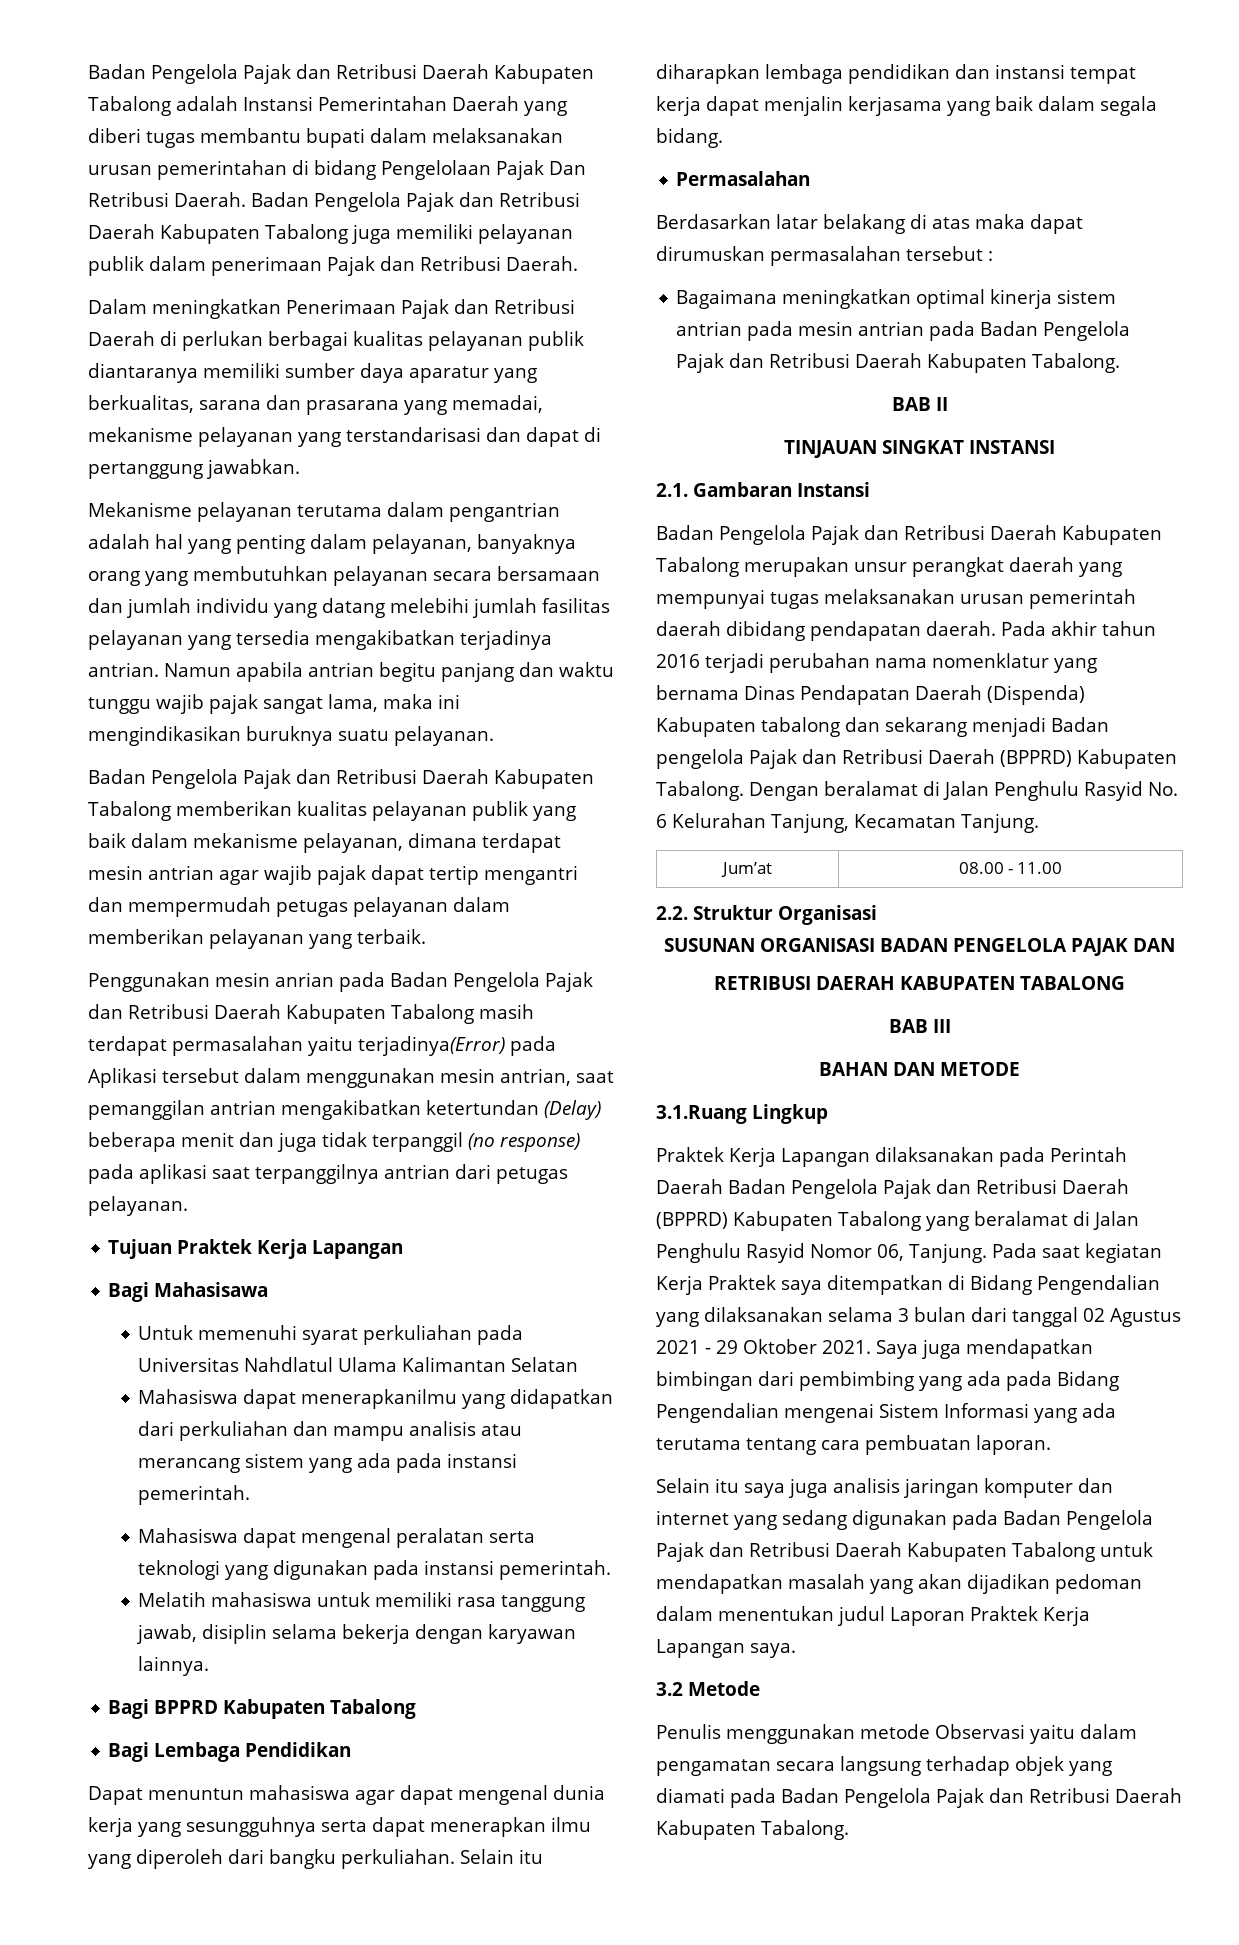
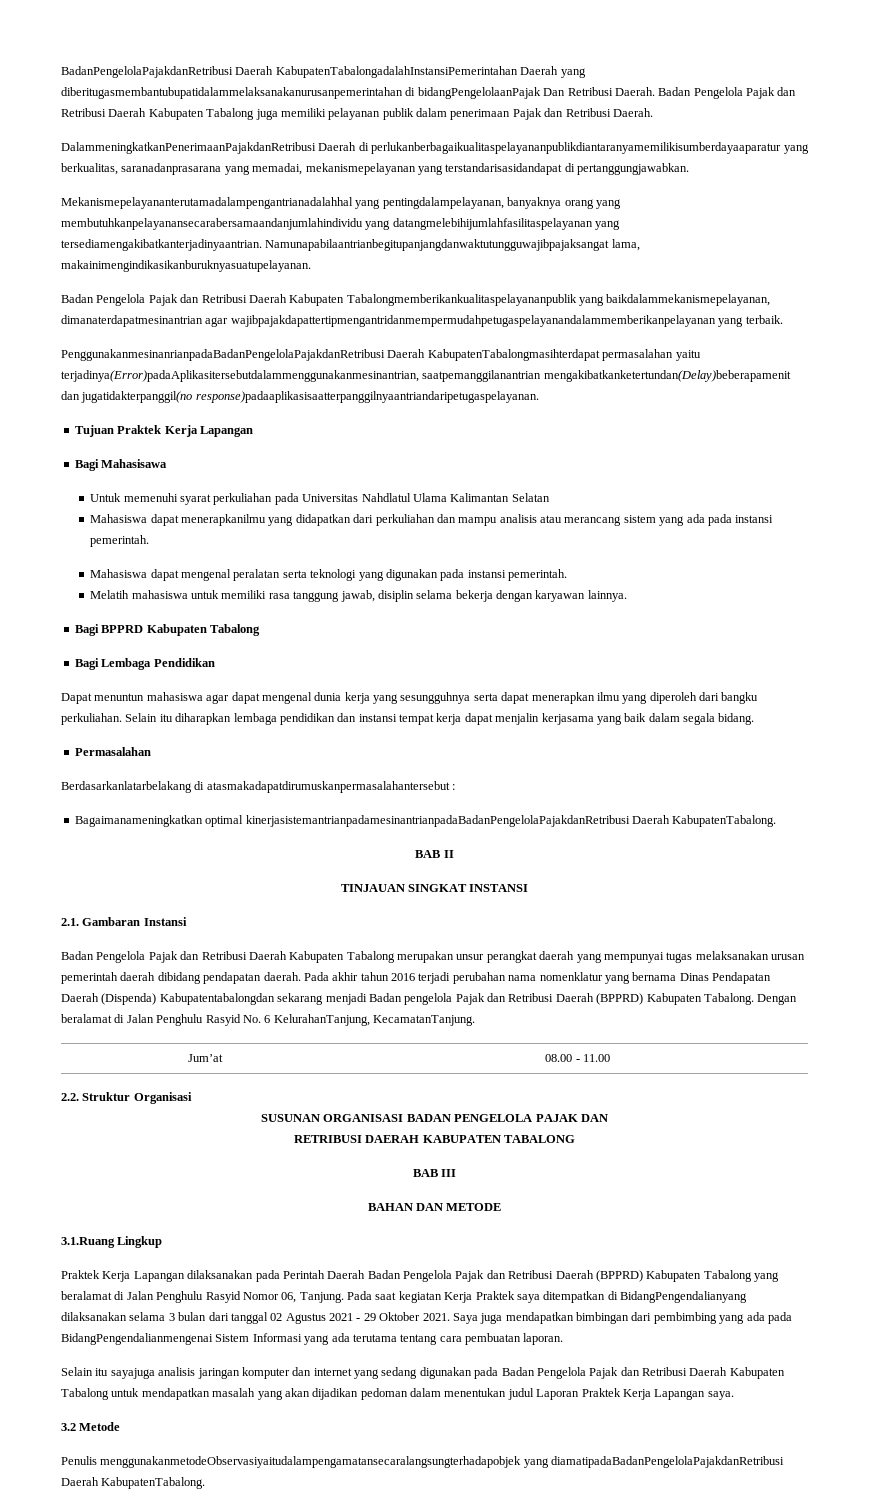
- Badan Pengelola Pajak dan Retribusi Daerah Kabupaten Tabalong adalah Instansi Pemerintahan Daerah yang diberi tugas membantu bupati dalam melaksanakan urusan pemerintahan di bidang Pengelolaan Pajak Dan Retribusi Daerah.
+ BadanPengelolaPajakdanRetribusi Daerah KabupatenTabalongadalahInstansiPemerintahan Daerah yang diberitugasmembantubupatidalammelaksanakanurusanpemerintahan di bidangPengelolaanPajak Dan Retribusi Daerah.
- Dalam meningkatkan Penerimaan Pajak dan Retribusi Daerah di perlukan berbagai kualitas pelayanan publik diantaranya memiliki sumber daya aparatur yang berkualitas, sarana dan prasarana yang memadai, mekanisme pelayanan yang terstandarisasi dan dapat di pertanggung jawabkan.
- Mekanisme pelayanan terutama dalam pengantrian adalah hal yang penting dalam pelayanan, banyaknya orang yang membutuhkan pelayanan secara bersamaan dan jumlah individu yang datang melebihi jumlah fasilitas pelayanan yang tersedia mengakibatkan terjadinya antrian. Namun apabila antrian begitu panjang dan waktu tunggu wajib pajak sangat lama, maka ini mengindikasikan buruknya suatu pelayanan.
- Badan Pengelola Pajak dan Retribusi Daerah Kabupaten Tabalong memberikan kualitas pelayanan publik yang baik dalam mekanisme pelayanan, dimana terdapat mesin antrian agar wajib pajak dapat tertip mengantri dan mempermudah petugas pelayanan dalam memberikan pelayanan yang terbaik.
- Penggunakan mesin anrian pada Badan Pengelola Pajak dan Retribusi Daerah Kabupaten Tabalong masih terdapat permasalahan yaitu terjadinya(Error) pada Aplikasi tersebut dalam menggunakan mesin antrian, saat pemanggilan antrian mengakibatkan ketertundan (Delay) beberapa menit dan juga tidak terpanggil (no response) pada aplikasi saat terpanggilnya antrian dari petugas pelayanan.
+ DalammeningkatkanPenerimaanPajakdanRetribusi Daerah di perlukanberbagaikualitaspelayananpublikdiantaranyamemilikisumberdayaaparatur yang berkualitas, saranadanprasarana yang memadai, mekanismepelayanan yang terstandarisasidandapat di pertanggungjawabkan.
+ Mekanismepelayananterutamadalampengantrianadalahhal yang pentingdalampelayanan, banyaknya orang yang membutuhkanpelayanansecarabersamaandanjumlahindividu yang datangmelebihijumlahfasilitaspelayanan yang tersediamengakibatkanterjadinyaantrian. Namunapabilaantrianbegitupanjangdanwaktutungguwajibpajaksangat lama, makainimengindikasikanburuknyasuatupelayanan.
+ Badan Pengelola Pajak dan Retribusi Daerah Kabupaten Tabalongmemberikankualitaspelayananpublik yang baikdalammekanismepelayanan, dimanaterdapatmesinantrian agar wajibpajakdapattertipmengantridanmempermudahpetugaspelayanandalammemberikanpelayanan yang terbaik.
+ PenggunakanmesinanrianpadaBadanPengelolaPajakdanRetribusi Daerah KabupatenTabalongmasihterdapat permasalahan yaitu terjadinya(Error)padaAplikasitersebutdalammenggunakanmesinantrian, saatpemanggilanantrian mengakibatkanketertundan(Delay)beberapamenit dan jugatidakterpanggil(no response)padaaplikasisaatterpanggilnyaantriandaripetugaspelayanan.
- Berdasarkan latar belakang di atas maka dapat dirumuskan permasalahan tersebut :
- Bagaimana meningkatkan optimal kinerja sistem antrian pada mesin antrian pada Badan Pengelola Pajak dan Retribusi Daerah Kabupaten Tabalong.
+ Berdasarkanlatarbelakang di atasmakadapatdirumuskanpermasalahantersebut :
+ Bagaimanameningkatkan optimal kinerjasistemantrianpadamesinantrianpadaBadanPengelolaPajakdanRetribusi Daerah KabupatenTabalong.
- Pada akhir tahun 2016 terjadi perubahan nama nomenklatur yang bernama Dinas Pendapatan Daerah (Dispenda) Kabupaten tabalong dan sekarang menjadi Badan pengelola Pajak dan Retribusi Daerah (BPPRD) Kabupaten Tabalong.
+ Pada akhir tahun 2016 terjadi perubahan nama nomenklatur yang bernama Dinas Pendapatan Daerah (Dispenda) Kabupatentabalongdan sekarang menjadi Badan pengelola Pajak dan Retribusi Daerah (BPPRD) Kabupaten Tabalong.
- Dengan beralamat di Jalan Penghulu Rasyid No. 6 Kelurahan Tanjung, Kecamatan Tanjung.
+ Dengan beralamat di Jalan Penghulu Rasyid No. 6 KelurahanTanjung, KecamatanTanjung.
- Pada saat kegiatan Kerja Praktek saya ditempatkan di Bidang Pengendalian yang dilaksanakan selama 3 bulan dari tanggal 02 Agustus 2021 - 29 Oktober 2021.
+ Pada saat kegiatan Kerja Praktek saya ditempatkan di BidangPengendalianyang dilaksanakan selama 3 bulan dari tanggal 02 Agustus 2021 - 29 Oktober 2021.
- Saya juga mendapatkan bimbingan dari pembimbing yang ada pada Bidang Pengendalian mengenai Sistem Informasi yang ada terutama tentang cara pembuatan laporan.
+ Saya juga mendapatkan bimbingan dari pembimbing yang ada pada BidangPengendalianmengenai Sistem Informasi yang ada terutama tentang cara pembuatan laporan.
- Selain itu saya juga analisis jaringan komputer dan internet yang sedang digunakan pada Badan Pengelola Pajak dan Retribusi Daerah Kabupaten Tabalong untuk mendapatkan masalah yang akan dijadikan pedoman dalam menentukan judul Laporan Praktek Kerja Lapangan saya.
+ Selain itu sayajuga analisis jaringan komputer dan internet yang sedang digunakan pada Badan Pengelola Pajak dan Retribusi Daerah Kabupaten Tabalong untuk mendapatkan masalah yang akan dijadikan pedoman dalam menentukan judul Laporan Praktek Kerja Lapangan saya.
- Penulis menggunakan metode Observasi yaitu dalam pengamatan secara langsung terhadap objek yang diamati pada Badan Pengelola Pajak dan Retribusi Daerah Kabupaten Tabalong.
+ Penulis menggunakanmetodeObservasiyaitudalampengamatansecaralangsungterhadapobjek yang diamatipadaBadanPengelolaPajakdanRetribusi Daerah KabupatenTabalong.

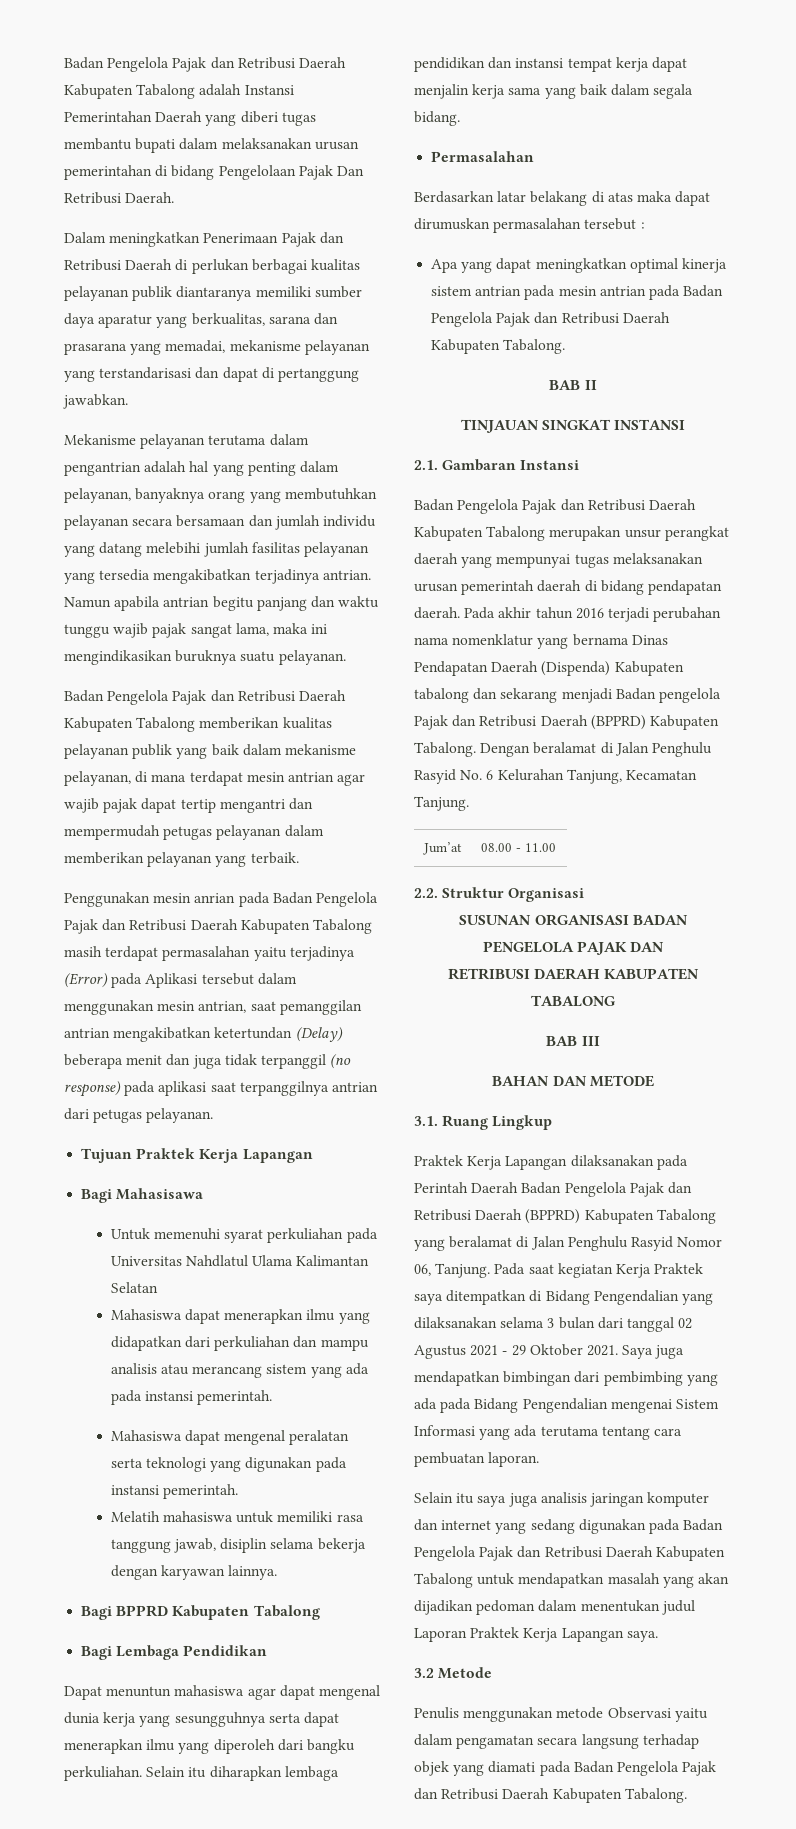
- BadanPengelolaPajakdanRetribusi Daerah KabupatenTabalongadalahInstansiPemerintahan Daerah yang diberitugasmembantubupatidalammelaksanakanurusanpemerintahan di bidangPengelolaanPajak Dan Retribusi Daerah. Badan Pengelola Pajak dan Retribusi Daerah Kabupaten Tabalong juga memiliki pelayanan publik dalam penerimaan Pajak dan Retribusi Daerah.
- DalammeningkatkanPenerimaanPajakdanRetribusi Daerah di perlukanberbagaikualitaspelayananpublikdiantaranyamemilikisumberdayaaparatur yang berkualitas, saranadanprasarana yang memadai, mekanismepelayanan yang terstandarisasidandapat di pertanggungjawabkan.
- Mekanismepelayananterutamadalampengantrianadalahhal yang pentingdalampelayanan, banyaknya orang yang membutuhkanpelayanansecarabersamaandanjumlahindividu yang datangmelebihijumlahfasilitaspelayanan yang tersediamengakibatkanterjadinyaantrian. Namunapabilaantrianbegitupanjangdanwaktutungguwajibpajaksangat lama, makainimengindikasikanburuknyasuatupelayanan.
- Badan Pengelola Pajak dan Retribusi Daerah Kabupaten Tabalongmemberikankualitaspelayananpublik yang baikdalammekanismepelayanan, dimanaterdapatmesinantrian agar wajibpajakdapattertipmengantridanmempermudahpetugaspelayanandalammemberikanpelayanan yang terbaik.
- PenggunakanmesinanrianpadaBadanPengelolaPajakdanRetribusi Daerah KabupatenTabalongmasihterdapat permasalahan yaitu terjadinya(Error)padaAplikasitersebutdalammenggunakanmesinantrian, saatpemanggilanantrian mengakibatkanketertundan(Delay)beberapamenit dan jugatidakterpanggil(no response)padaaplikasisaatterpanggilnyaantriandaripetugaspelayanan.
+ Badan Pengelola Pajak dan Retribusi Daerah Kabupaten Tabalong adalah Instansi Pemerintahan Daerah yang diberi tugas membantu bupati dalam melaksanakan urusan pemerintahan di bidang Pengelolaan Pajak Dan Retribusi Daerah.
+ Dalam meningkatkan Penerimaan Pajak dan Retribusi Daerah di perlukan berbagai kualitas pelayanan publik diantaranya memiliki sumber daya aparatur yang berkualitas, sarana dan prasarana yang memadai, mekanisme pelayanan yang terstandarisasi dan dapat di pertanggung jawabkan.
+ Mekanisme pelayanan terutama dalam pengantrian adalah hal yang penting dalam pelayanan, banyaknya orang yang membutuhkan pelayanan secara bersamaan dan jumlah individu yang datang melebihi jumlah fasilitas pelayanan yang tersedia mengakibatkan terjadinya antrian. Namun apabila antrian begitu panjang dan waktu tunggu wajib pajak sangat lama, maka ini mengindikasikan buruknya suatu pelayanan.
+ Badan Pengelola Pajak dan Retribusi Daerah Kabupaten Tabalong memberikan kualitas pelayanan publik yang baik dalam mekanisme pelayanan, di mana terdapat mesin antrian agar wajib pajak dapat tertip mengantri dan mempermudah petugas pelayanan dalam memberikan pelayanan yang terbaik.
+ Penggunakan mesin anrian pada Badan Pengelola Pajak dan Retribusi Daerah Kabupaten Tabalong masih terdapat permasalahan yaitu terjadinya (Error) pada Aplikasi tersebut dalam menggunakan mesin antrian, saat pemanggilan antrian mengakibatkan ketertundan (Delay) beberapa menit dan juga tidak terpanggil (no response) pada aplikasi saat terpanggilnya antrian dari petugas pelayanan.
- Mahasiswa dapat menerapkanilmu yang didapatkan dari perkuliahan dan mampu analisis atau merancang sistem yang ada pada instansi pemerintah.
+ Mahasiswa dapat menerapkan ilmu yang didapatkan dari perkuliahan dan mampu analisis atau merancang sistem yang ada pada instansi pemerintah.
- Selain itu diharapkan lembaga pendidikan dan instansi tempat kerja dapat menjalin kerjasama yang baik dalam segala bidang.
+ Selain itu diharapkan lembaga pendidikan dan instansi tempat kerja dapat menjalin kerja sama yang baik dalam segala bidang.
- Berdasarkanlatarbelakang di atasmakadapatdirumuskanpermasalahantersebut :
- Bagaimanameningkatkan optimal kinerjasistemantrianpadamesinantrianpadaBadanPengelolaPajakdanRetribusi Daerah KabupatenTabalong.
+ Berdasarkan latar belakang di atas maka dapat dirumuskan permasalahan tersebut :
+ Apa yang dapat meningkatkan optimal kinerja sistem antrian pada mesin antrian pada Badan Pengelola Pajak dan Retribusi Daerah Kabupaten Tabalong.
- Badan Pengelola Pajak dan Retribusi Daerah Kabupaten Tabalong merupakan unsur perangkat daerah yang mempunyai tugas melaksanakan urusan pemerintah daerah dibidang pendapatan daerah.
+ Badan Pengelola Pajak dan Retribusi Daerah Kabupaten Tabalong merupakan unsur perangkat daerah yang mempunyai tugas melaksanakan urusan pemerintah daerah di bidang pendapatan daerah.
- Pada akhir tahun 2016 terjadi perubahan nama nomenklatur yang bernama Dinas Pendapatan Daerah (Dispenda) Kabupatentabalongdan sekarang menjadi Badan pengelola Pajak dan Retribusi Daerah (BPPRD) Kabupaten Tabalong.
+ Pada akhir tahun 2016 terjadi perubahan nama nomenklatur yang bernama Dinas Pendapatan Daerah (Dispenda) Kabupaten tabalong dan sekarang menjadi Badan pengelola Pajak dan Retribusi Daerah (BPPRD) Kabupaten Tabalong.
- Dengan beralamat di Jalan Penghulu Rasyid No. 6 KelurahanTanjung, KecamatanTanjung.
+ Dengan beralamat di Jalan Penghulu Rasyid No. 6 Kelurahan Tanjung, Kecamatan Tanjung.
- 3.1.Ruang Lingkup
+ 3.1. Ruang Lingkup
- Pada saat kegiatan Kerja Praktek saya ditempatkan di BidangPengendalianyang dilaksanakan selama 3 bulan dari tanggal 02 Agustus 2021 - 29 Oktober 2021.
+ Pada saat kegiatan Kerja Praktek saya ditempatkan di Bidang Pengendalian yang dilaksanakan selama 3 bulan dari tanggal 02 Agustus 2021 - 29 Oktober 2021.
- Saya juga mendapatkan bimbingan dari pembimbing yang ada pada BidangPengendalianmengenai Sistem Informasi yang ada terutama tentang cara pembuatan laporan.
+ Saya juga mendapatkan bimbingan dari pembimbing yang ada pada Bidang Pengendalian mengenai Sistem Informasi yang ada terutama tentang cara pembuatan laporan.
- Selain itu sayajuga analisis jaringan komputer dan internet yang sedang digunakan pada Badan Pengelola Pajak dan Retribusi Daerah Kabupaten Tabalong untuk mendapatkan masalah yang akan dijadikan pedoman dalam menentukan judul Laporan Praktek Kerja Lapangan saya.
+ Selain itu saya juga analisis jaringan komputer dan internet yang sedang digunakan pada Badan Pengelola Pajak dan Retribusi Daerah Kabupaten Tabalong untuk mendapatkan masalah yang akan dijadikan pedoman dalam menentukan judul Laporan Praktek Kerja Lapangan saya.
- Penulis menggunakanmetodeObservasiyaitudalampengamatansecaralangsungterhadapobjek yang diamatipadaBadanPengelolaPajakdanRetribusi Daerah KabupatenTabalong.
+ Penulis menggunakan metode Observasi yaitu dalam pengamatan secara langsung terhadap objek yang diamati pada Badan Pengelola Pajak dan Retribusi Daerah Kabupaten Tabalong.

